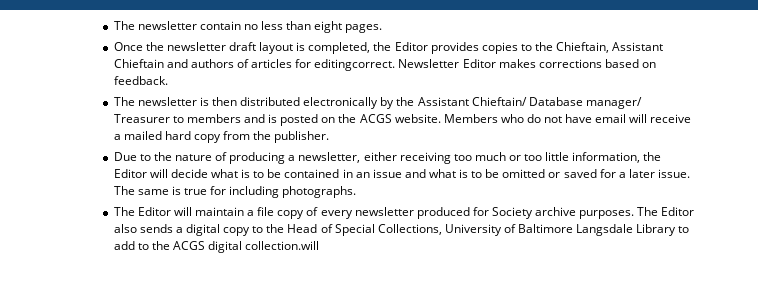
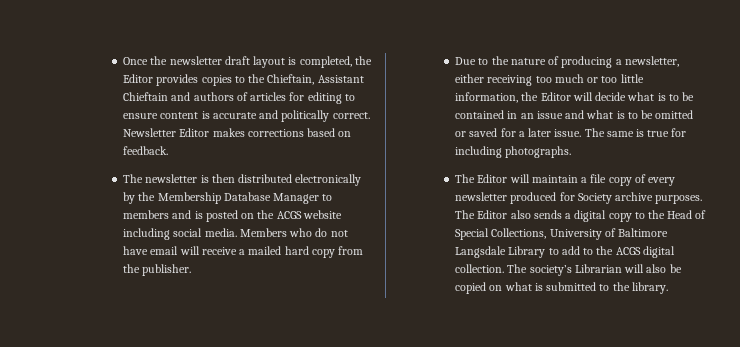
- The newsletter contain no less than eight pages.
- Once the newsletter draft layout is completed, the Editor provides copies to the Chieftain, Assistant Chieftain and authors of articles for editingcorrect.
+ Once the newsletter draft layout is completed, the Editor provides copies to the Chieftain, Assistant Chieftain and authors of articles for editing to ensure content is accurate and politically correct.
- The newsletter is then distributed electronically by the Assistant Chieftain/ Database manager/ Treasurer to members and is posted on the ACGS website.
+ The newsletter is then distributed electronically by the Membership Database Manager to members and is posted on the ACGS website including social media.
- The Editor also sends a digital copy to the Head of Special Collections, University of Baltimore Langsdale Library to add to the ACGS digital collection.will
+ The Editor also sends a digital copy to the Head of Special Collections, University of Baltimore Langsdale Library to add to the ACGS digital collection. The society’s Librarian will also be copied on what is submitted to the library.

